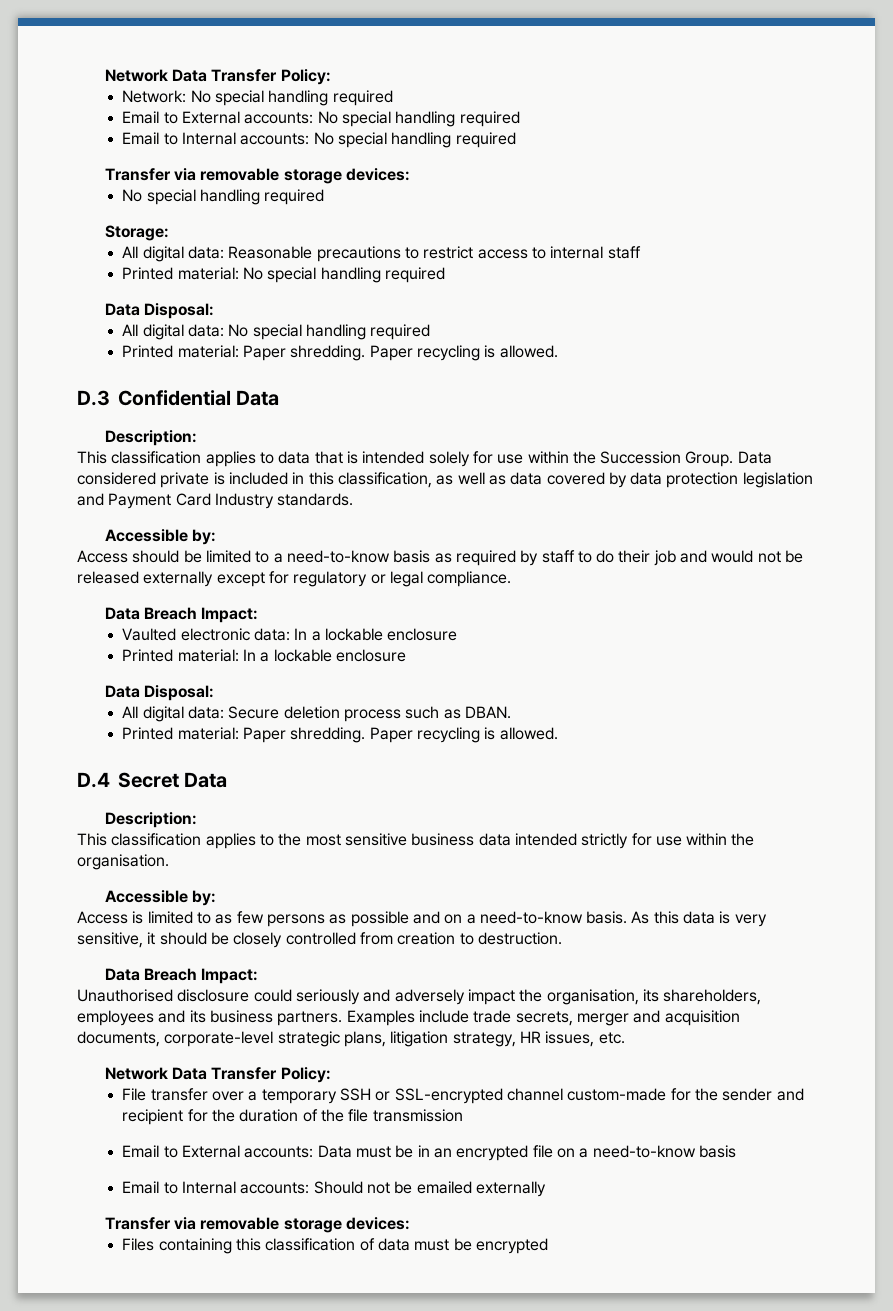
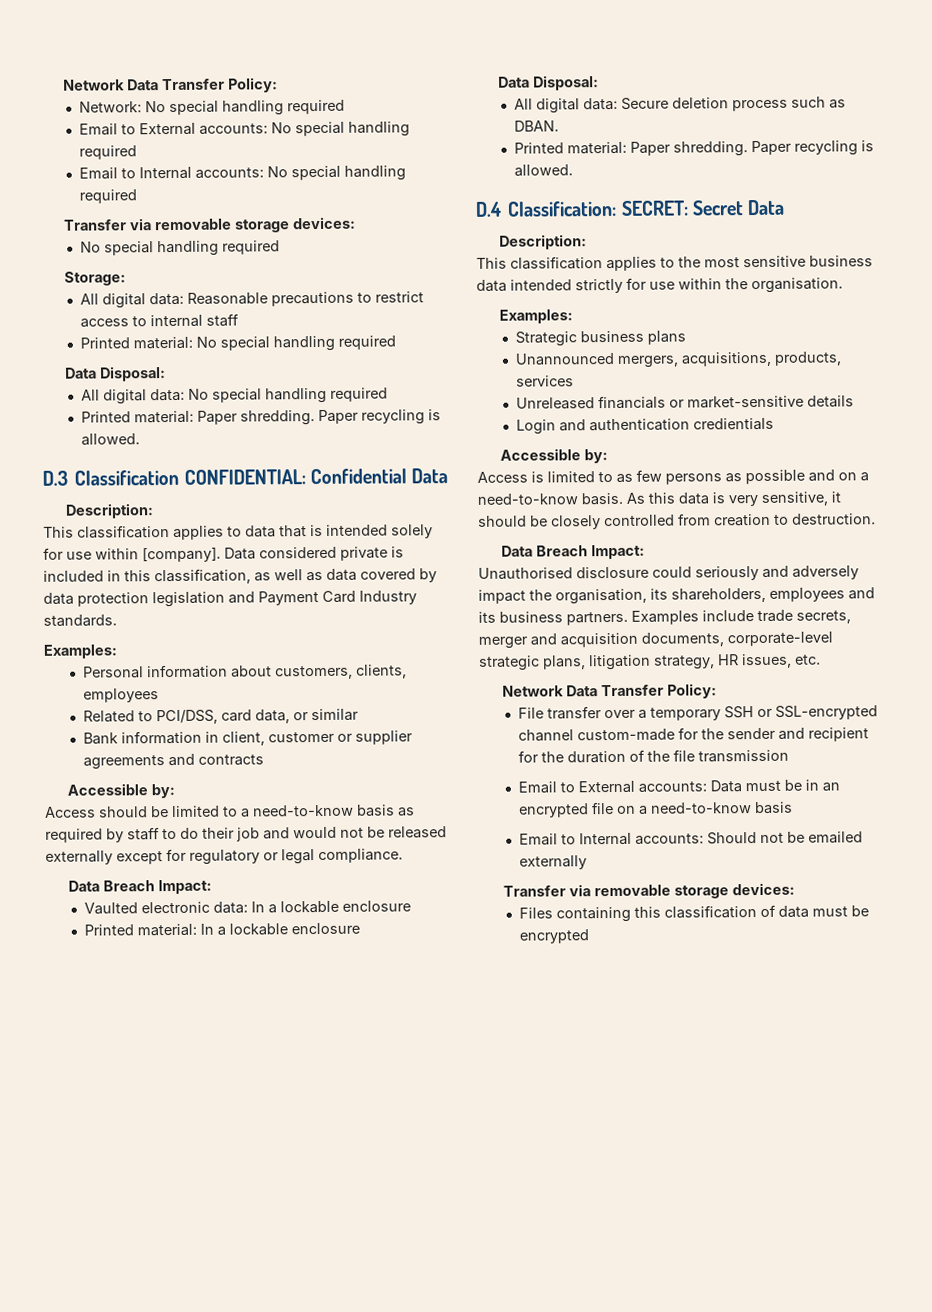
- D.3 Confidential Data
+ D.3 Classification CONFIDENTIAL: Confidential Data
- This classification applies to data that is intended solely for use within the Succession Group.
+ This classification applies to data that is intended solely for use within [company].
  Data considered private is included in this classification, as well as data covered by data protection legislation and Payment Card Industry standards.
+ Examples:
+ Personal information about customers, clients, employees
+ Related to PCI/DSS, card data, or similar
+ Bank information in client, customer or supplier agreements and contracts
- D.4 Secret Data
+ D.4 Classification: SECRET: Secret Data
  This classification applies to the most sensitive business data intended strictly for use within the organisation.
+ Examples:
+ Strategic business plans
+ Unannounced mergers, acquisitions, products, services
+ Unreleased financials or market-sensitive details
+ Login and authentication credientials

